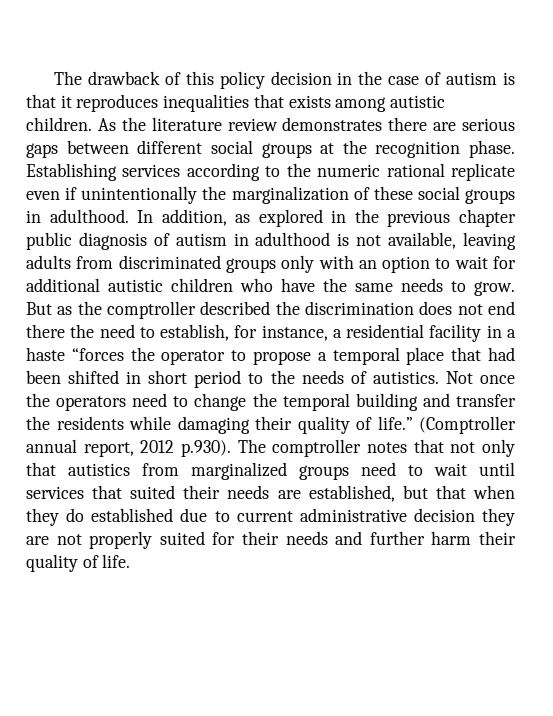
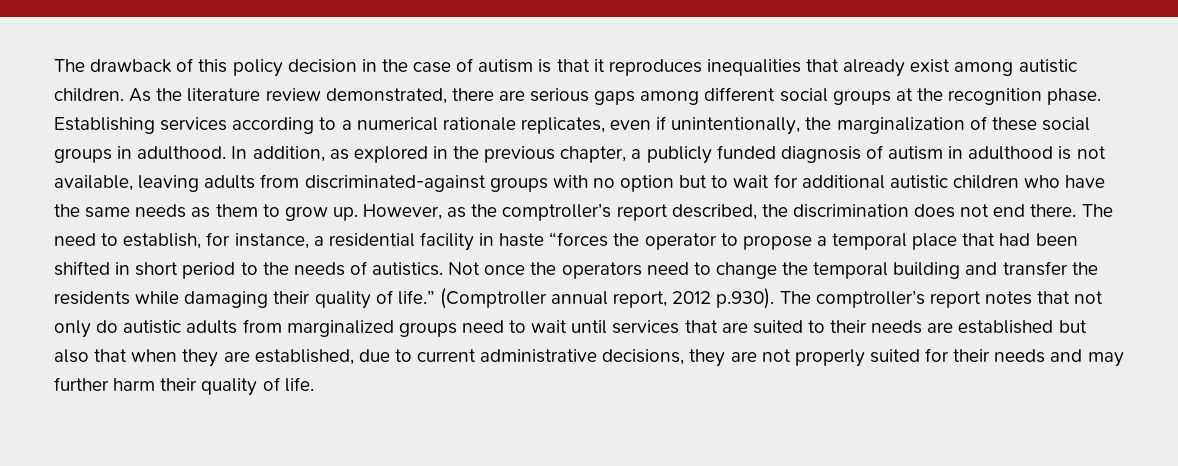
- The drawback of this policy decision in the case of autism is that it reproduces inequalities that exists among autistic children.
+ The drawback of this policy decision in the case of autism is that it reproduces inequalities that already exist among autistic children.
- As the literature review demonstrates there are serious gaps between different social groups at the recognition phase.
+ As the literature review demonstrated, there are serious gaps among different social groups at the recognition phase.
- Establishing services according to the numeric rational replicate even if unintentionally the marginalization of these social groups in adulthood.
+ Establishing services according to a numerical rationale replicates, even if unintentionally, the marginalization of these social groups in adulthood.
- In addition, as explored in the previous chapter public diagnosis of autism in adulthood is not available, leaving adults from discriminated groups only with an option to wait for additional autistic children who have the same needs to grow. But as the comptroller described the discrimination does not end there the need to establish, for instance, a residential facility in a haste “forces the operator to propose a temporal place that had been shifted in short period to the needs of autistics.
+ In addition, as explored in the previous chapter, a publicly funded diagnosis of autism in adulthood is not available, leaving adults from discriminated-against groups with no option but to wait for additional autistic children who have the same needs as them to grow up. However, as the comptroller’s report described, the discrimination does not end there. The need to establish, for instance, a residential facility in haste “forces the operator to propose a temporal place that had been shifted in short period to the needs of autistics.
- (Comptroller annual report, 2012 p.930). The comptroller notes that not only that autistics from marginalized groups need to wait until services that suited their needs are established, but that when they do established due to current administrative decision they are not properly suited for their needs and further harm their quality of life.
+ (Comptroller annual report, 2012 p.930). The comptroller’s report notes that not only do autistic adults from marginalized groups need to wait until services that are suited to their needs are established but also that when they are established, due to current administrative decisions, they are not properly suited for their needs and may further harm their quality of life.

